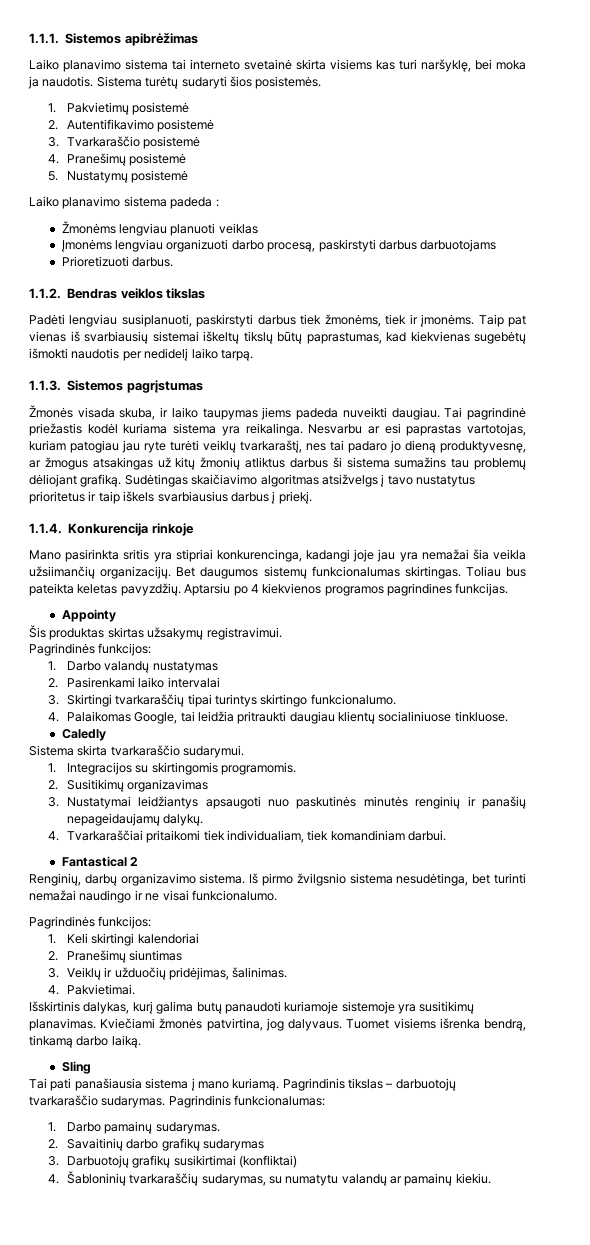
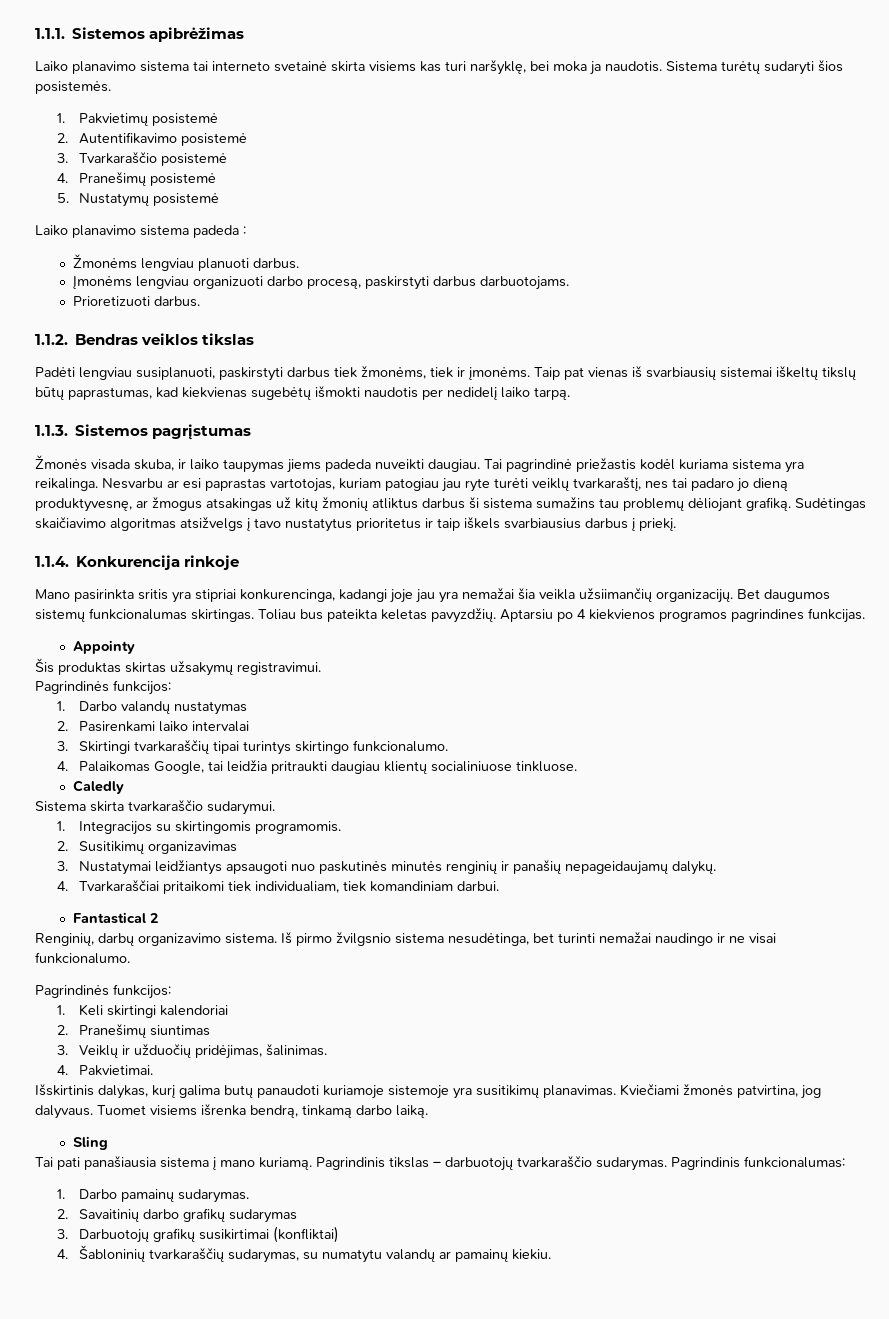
- Žmonėms lengviau planuoti veiklas
+ Žmonėms lengviau planuoti darbus.
- Įmonėms lengviau organizuoti darbo procesą, paskirstyti darbus darbuotojams
+ Įmonėms lengviau organizuoti darbo procesą, paskirstyti darbus darbuotojams.

